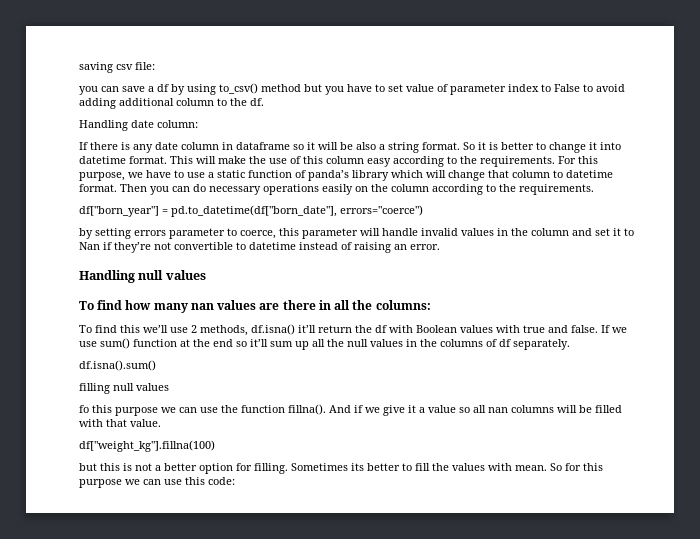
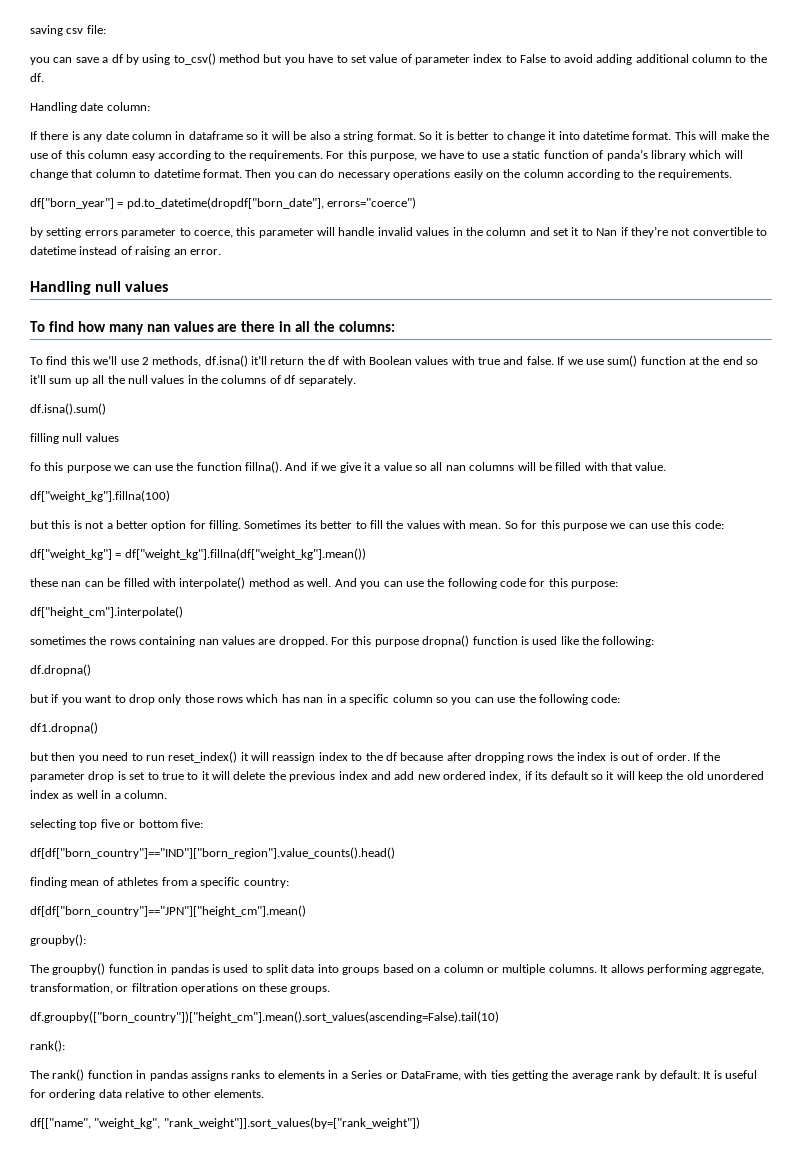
- df["born_year"] = pd.to_datetime(df["born_date"], errors="coerce")
+ df["born_year"] = pd.to_datetime(dropdf["born_date"], errors="coerce")
+ df["weight_kg"] = df["weight_kg"].fillna(df["weight_kg"].mean())
+ these nan can be filled with interpolate() method as well. And you can use the following code for this purpose:
+ df["height_cm"].interpolate()
+ sometimes the rows containing nan values are dropped. For this purpose dropna() function is used like the following:
+ df.dropna()
+ but if you want to drop only those rows which has nan in a specific column so you can use the following code:
+ df1.dropna()
+ but then you need to run reset_index() it will reassign index to the df because after dropping rows the index is out of order. If the parameter drop is set to true to it will delete the previous index and add new ordered index, if its default so it will keep the old unordered index as well in a column.
+ selecting top five or bottom five:
+ df[df["born_country"]=="IND"]["born_region"].value_counts().head()
+ finding mean of athletes from a specific country:
+ df[df["born_country"]=="JPN"]["height_cm"].mean()
+ groupby():
+ The groupby() function in pandas is used to split data into groups based on a column or multiple columns. It allows performing aggregate, transformation, or filtration operations on these groups.
+ df.groupby(["born_country"])["height_cm"].mean().sort_values(ascending=False).tail(10)
+ rank():
+ The rank() function in pandas assigns ranks to elements in a Series or DataFrame, with ties getting the average rank by default. It is useful for ordering data relative to other elements.
+ df[["name", "weight_kg", "rank_weight"]].sort_values(by=["rank_weight"])

